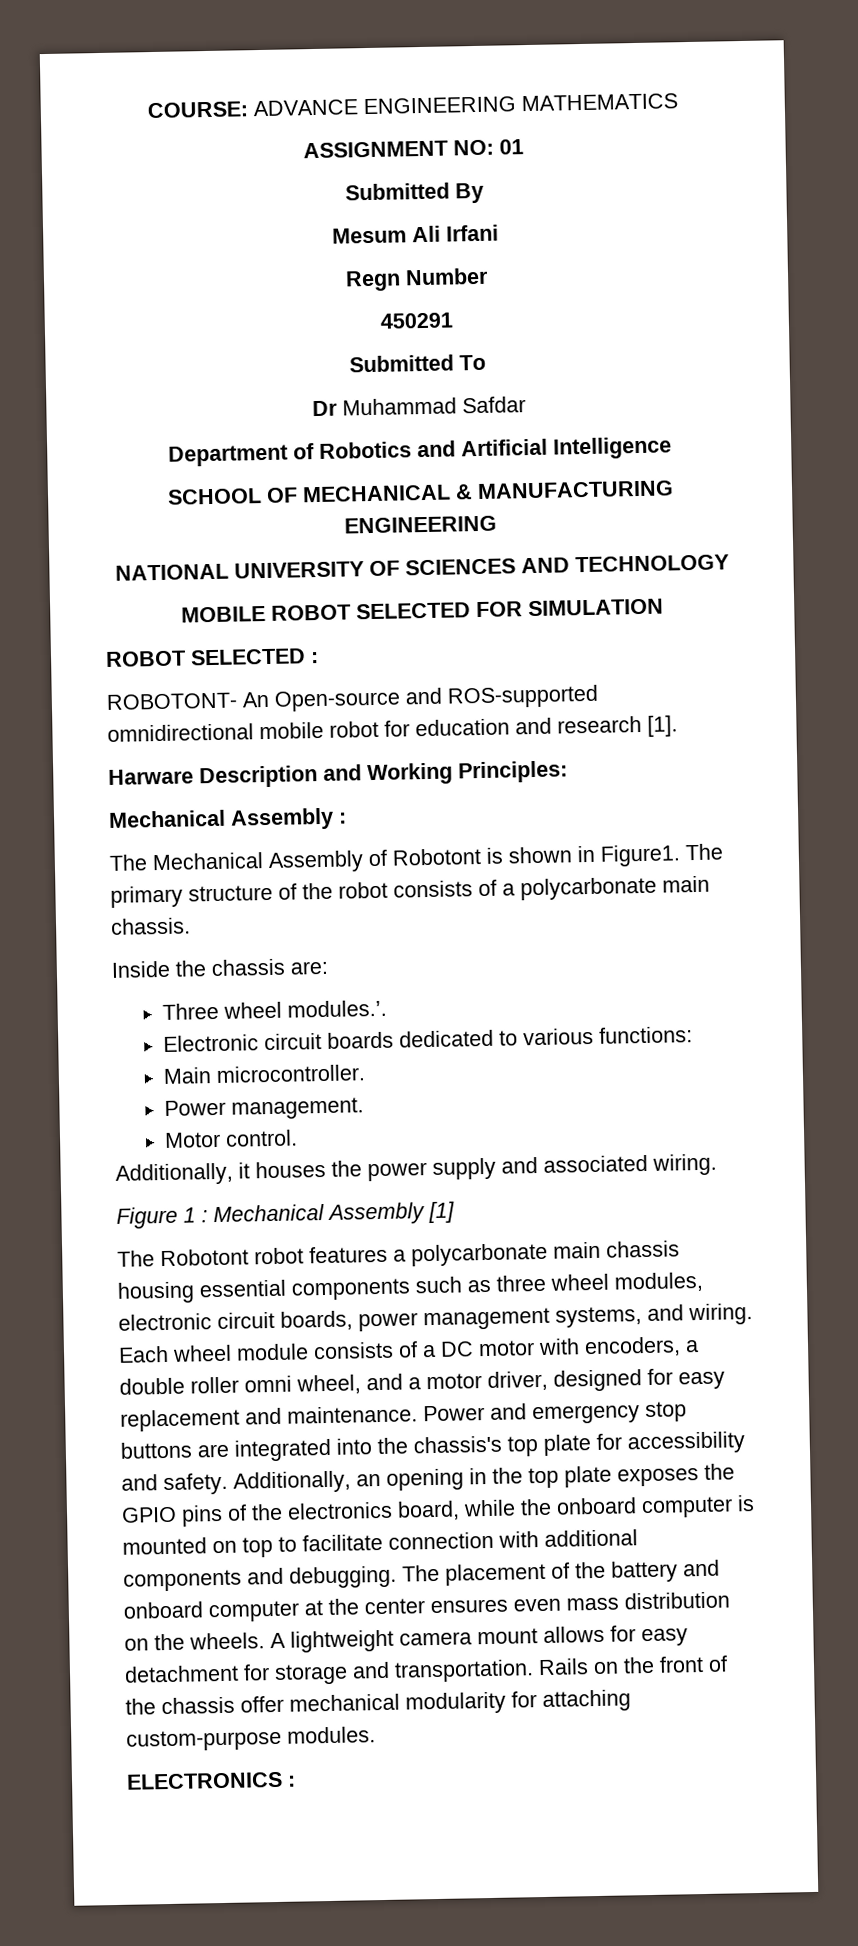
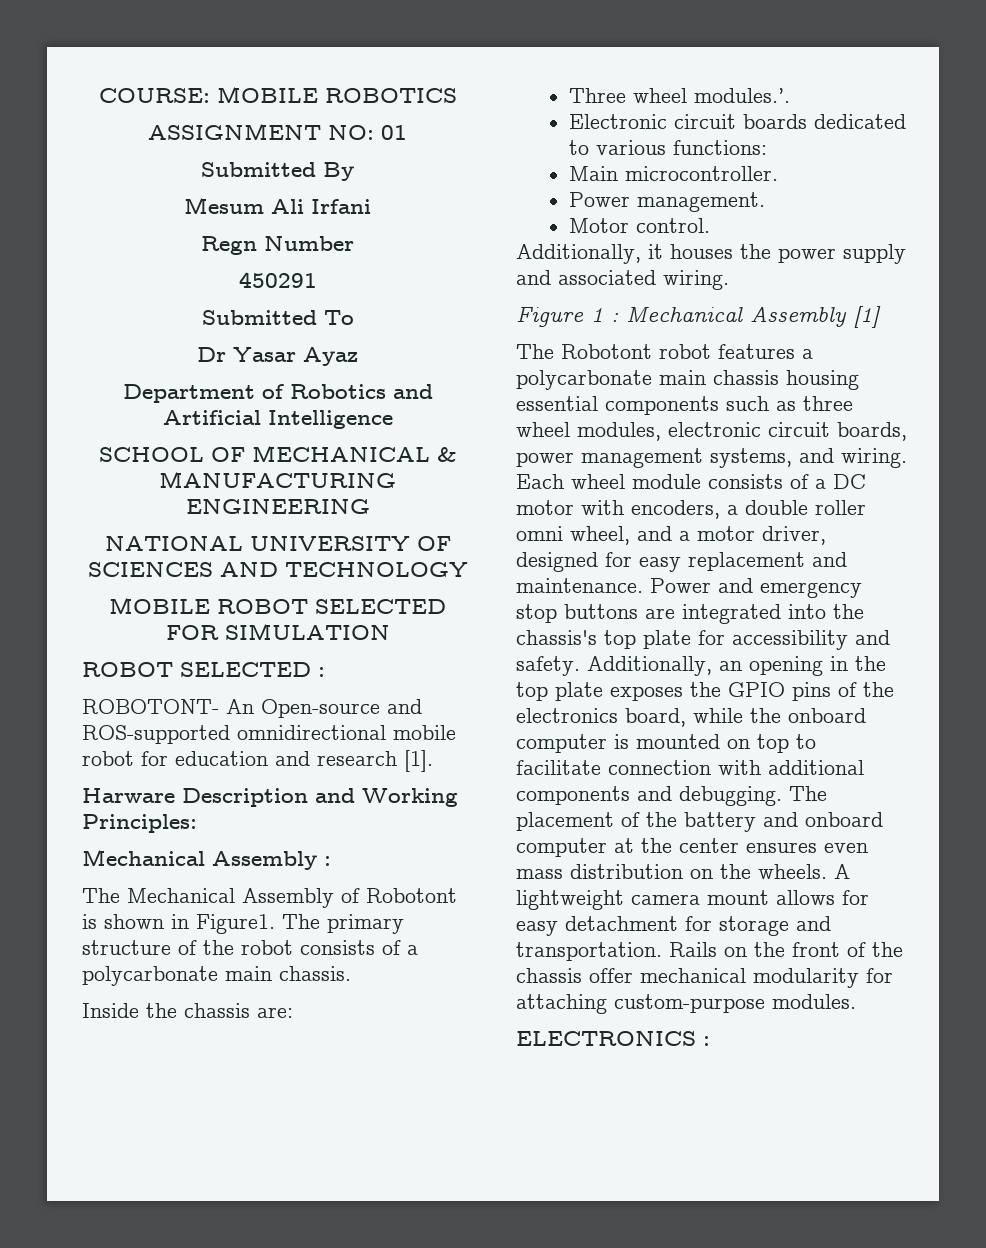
- COURSE: ADVANCE ENGINEERING MATHEMATICS
+ COURSE: MOBILE ROBOTICS
- Dr Muhammad Safdar
+ Dr Yasar Ayaz

